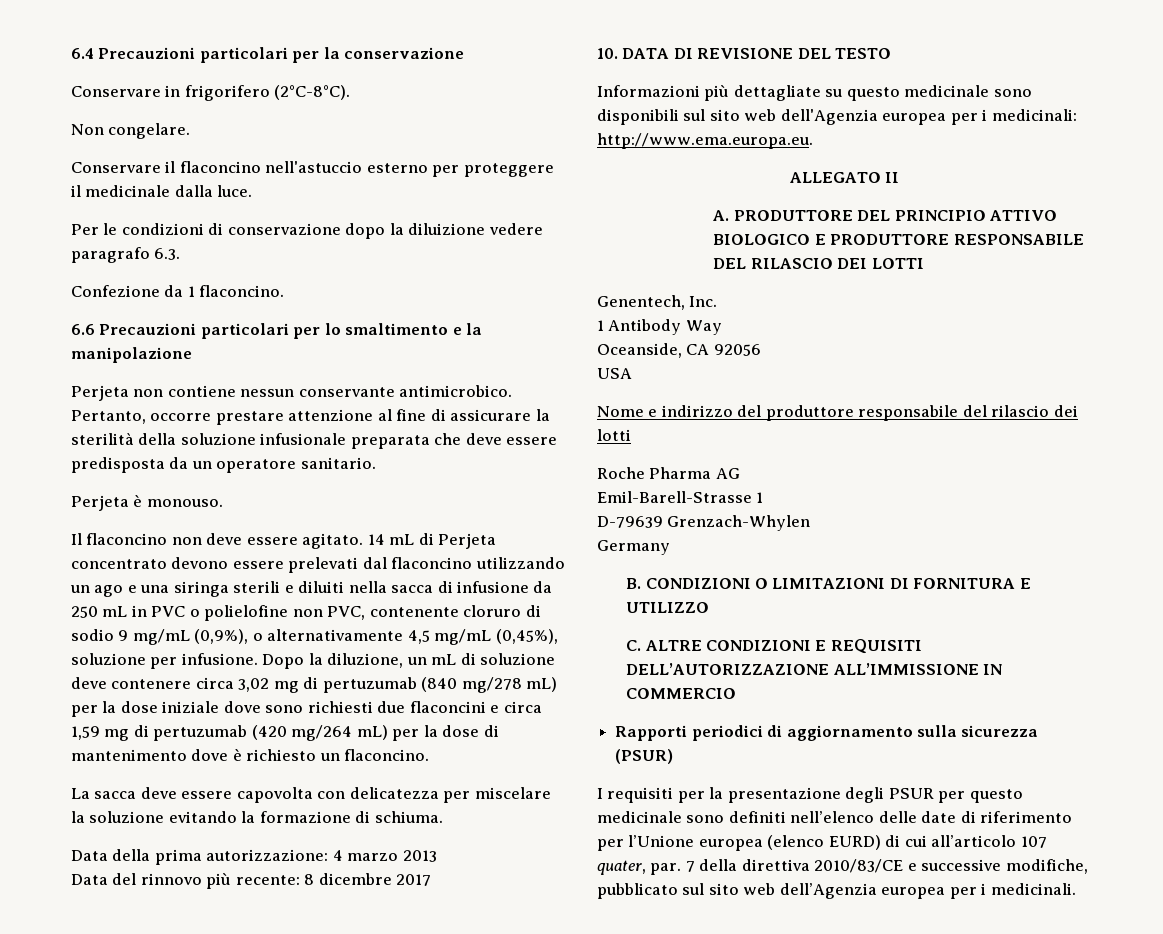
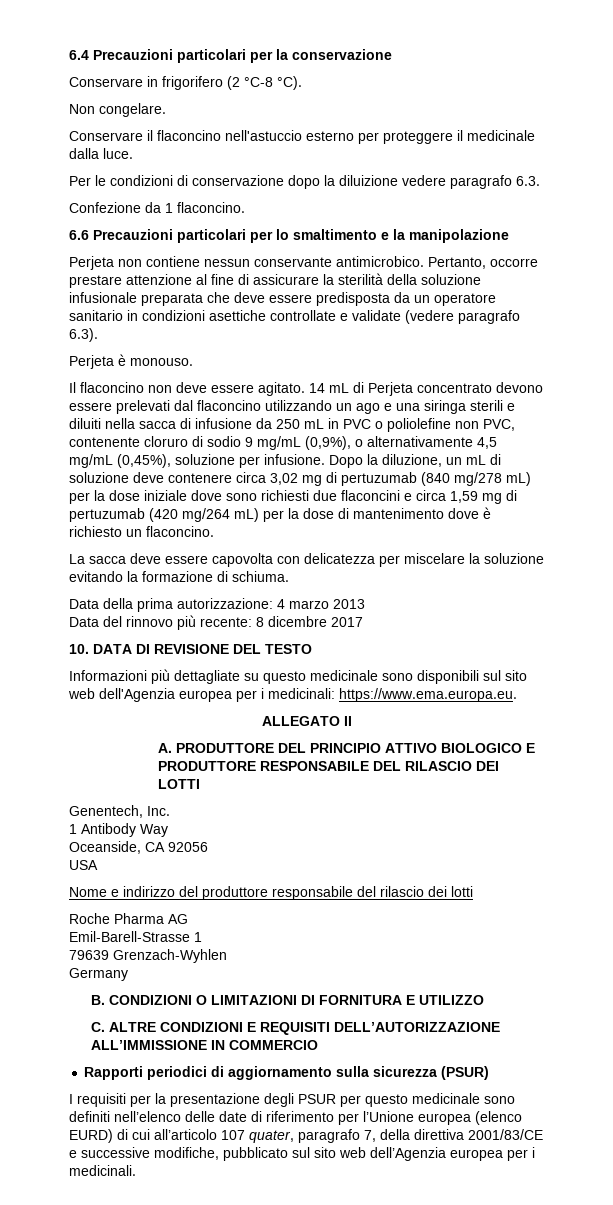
- Conservare in frigorifero (2°C-8°C).
+ Conservare in frigorifero (2 °C-8 °C).
- Pertanto, occorre prestare attenzione al fine di assicurare la sterilità della soluzione infusionale preparata che deve essere predisposta da un operatore sanitario.
+ Pertanto, occorre prestare attenzione al fine di assicurare la sterilità della soluzione infusionale preparata che deve essere predisposta da un operatore sanitario in condizioni asettiche controllate e validate (vedere paragrafo 6.3).
- 14 mL di Perjeta concentrato devono essere prelevati dal flaconcino utilizzando un ago e una siringa sterili e diluiti nella sacca di infusione da 250 mL in PVC o polielofine non PVC, contenente cloruro di sodio 9 mg/mL (0,9%), o alternativamente 4,5 mg/mL (0,45%), soluzione per infusione.
+ 14 mL di Perjeta concentrato devono essere prelevati dal flaconcino utilizzando un ago e una siringa sterili e diluiti nella sacca di infusione da 250 mL in PVC o poliolefine non PVC, contenente cloruro di sodio 9 mg/mL (0,9%), o alternativamente 4,5 mg/mL (0,45%), soluzione per infusione.
- Informazioni più dettagliate su questo medicinale sono disponibili sul sito web dell'Agenzia europea per i medicinali: http://www.ema.europa.eu.
+ Informazioni più dettagliate su questo medicinale sono disponibili sul sito web dell'Agenzia europea per i medicinali: https://www.ema.europa.eu.
- D-79639 Grenzach-Whylen
+ 79639 Grenzach-Wyhlen
- I requisiti per la presentazione degli PSUR per questo medicinale sono definiti nell’elenco delle date di riferimento per l’Unione europea (elenco EURD) di cui all’articolo 107 quater, par. 7 della direttiva 2010/83/CE e successive modifiche, pubblicato sul sito web dell’Agenzia europea per i medicinali.
+ I requisiti per la presentazione degli PSUR per questo medicinale sono definiti nell’elenco delle date di riferimento per l’Unione europea (elenco EURD) di cui all’articolo 107 quater, paragrafo 7, della direttiva 2001/83/CE e successive modifiche, pubblicato sul sito web dell’Agenzia europea per i medicinali.

